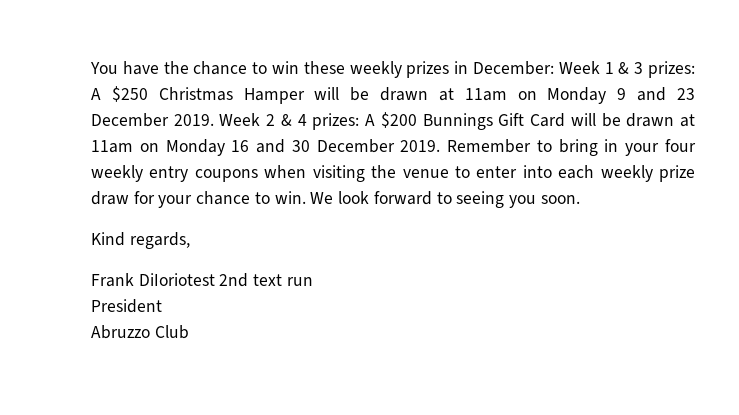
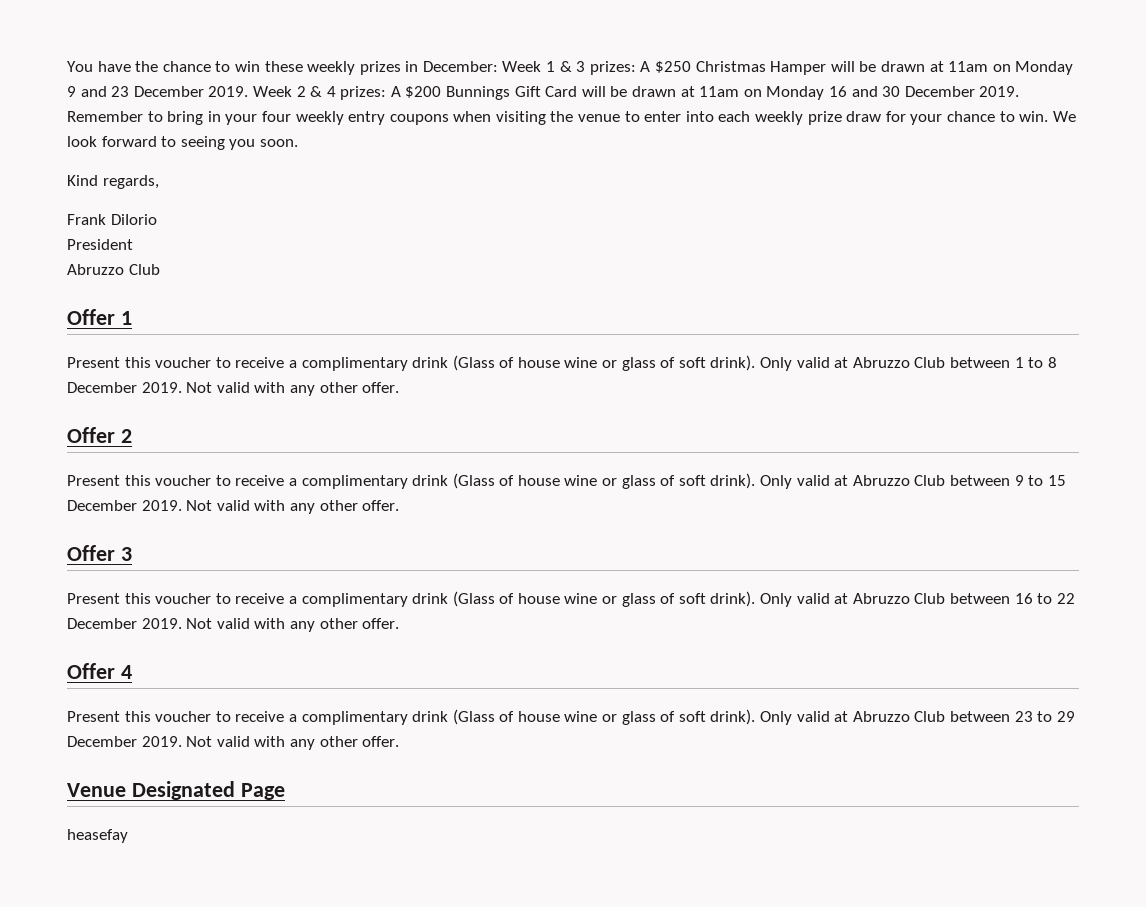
- Frank DiIoriotest 2nd text run
+ Frank DiIorio
+ Offer 1
+ Present this voucher to receive a complimentary drink (Glass of house wine or glass of soft drink). Only valid at Abruzzo Club between 1 to 8 December 2019. Not valid with any other offer.
+ Offer 2
+ Present this voucher to receive a complimentary drink (Glass of house wine or glass of soft drink). Only valid at Abruzzo Club between 9 to 15 December 2019. Not valid with any other offer.
+ Offer 3
+ Present this voucher to receive a complimentary drink (Glass of house wine or glass of soft drink). Only valid at Abruzzo Club between 16 to 22 December 2019. Not valid with any other offer.
+ Offer 4
+ Present this voucher to receive a complimentary drink (Glass of house wine or glass of soft drink). Only valid at Abruzzo Club between 23 to 29 December 2019. Not valid with any other offer.
+ Venue Designated Page
+ heasefay

